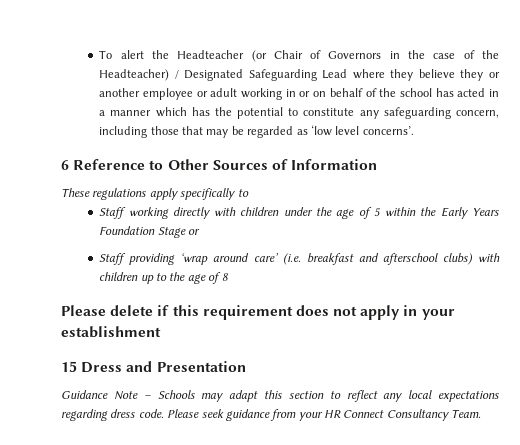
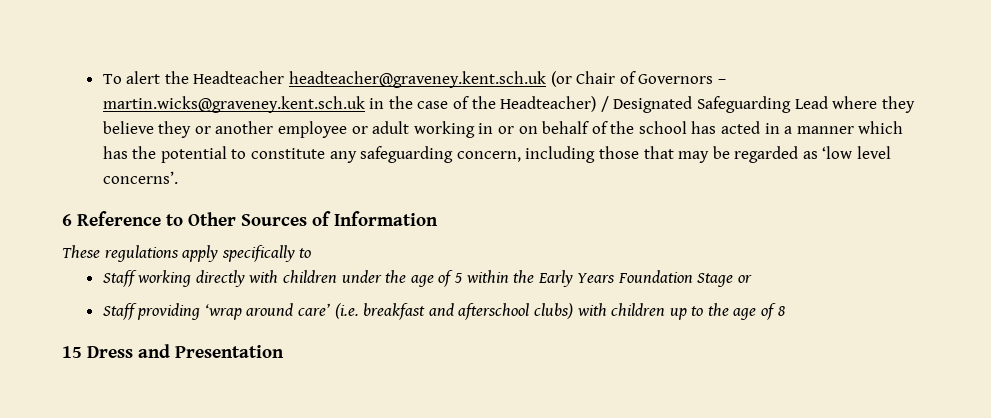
- To alert the Headteacher (or Chair of Governors in the case of the Headteacher) / Designated Safeguarding Lead where they believe they or another employee or adult working in or on behalf of the school has acted in a manner which has the potential to constitute any safeguarding concern, including those that may be regarded as ‘low level concerns’.
+ To alert the Headteacher headteacher@graveney.kent.sch.uk (or Chair of Governors – martin.wicks@graveney.kent.sch.uk in the case of the Headteacher) / Designated Safeguarding Lead where they believe they or another employee or adult working in or on behalf of the school has acted in a manner which has the potential to constitute any safeguarding concern, including those that may be regarded as ‘low level concerns’.
- Please delete if this requirement does not apply in your establishment
  15 Dress and Presentation
- Guidance Note – Schools may adapt this section to reflect any local expectations regarding dress code. Please seek guidance from your HR Connect Consultancy Team.

